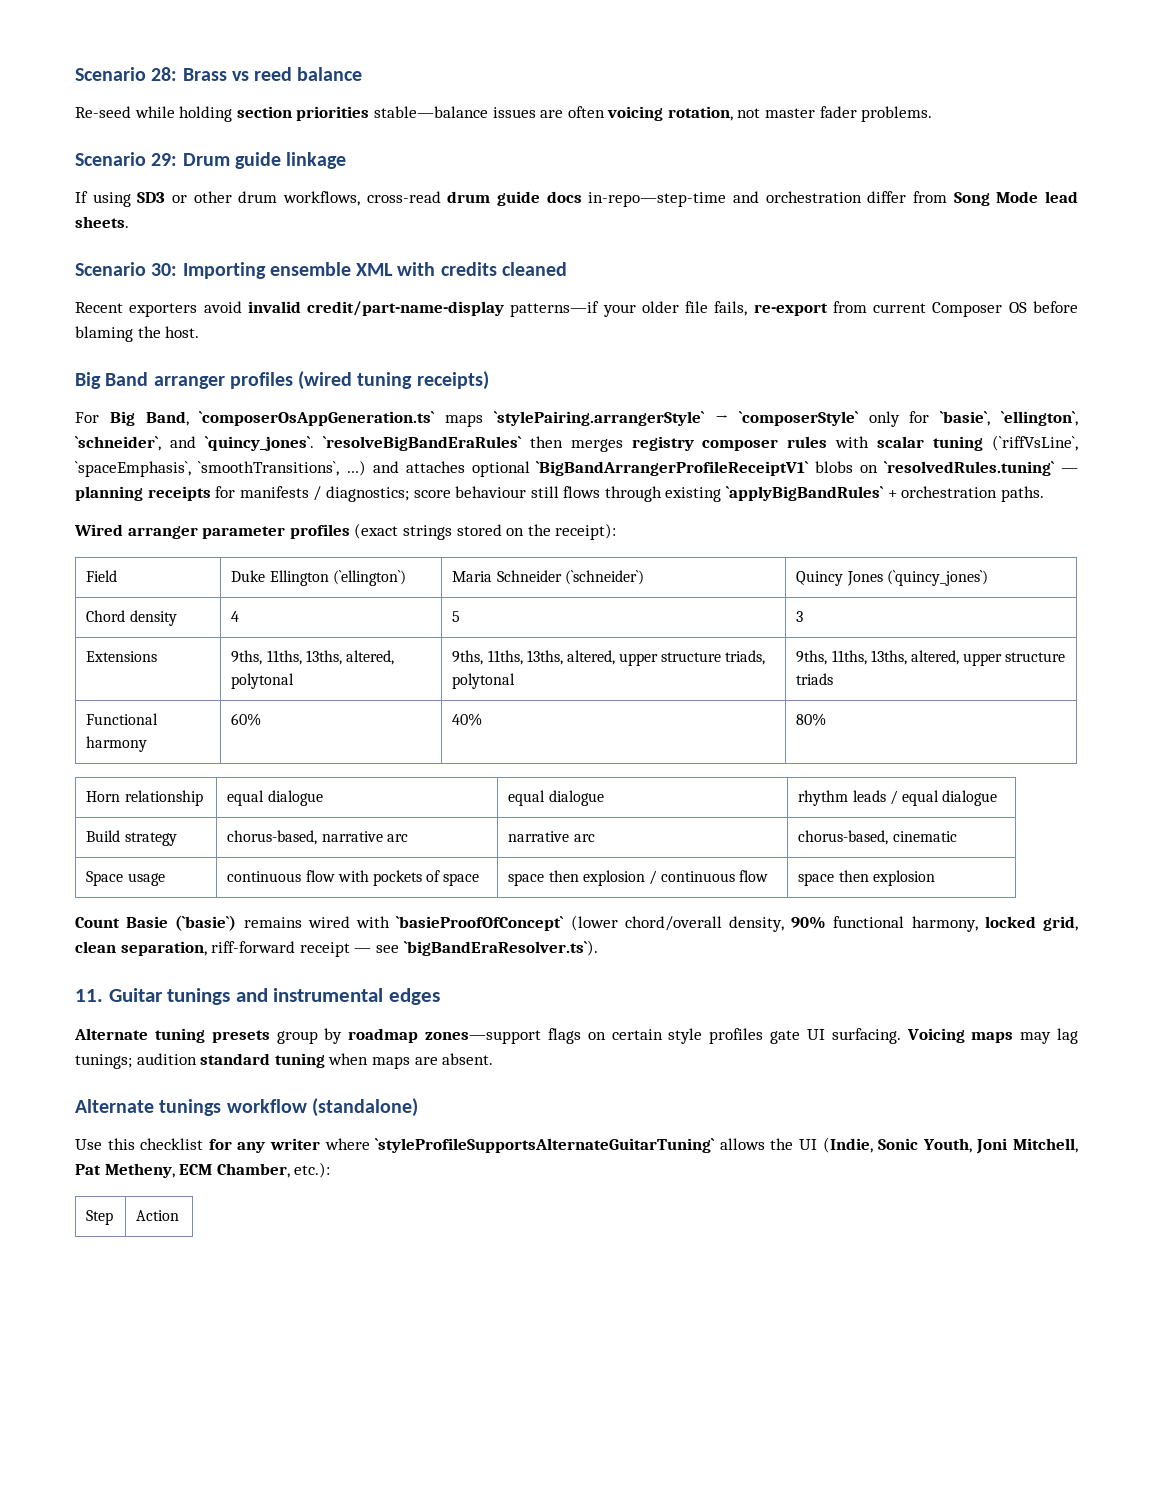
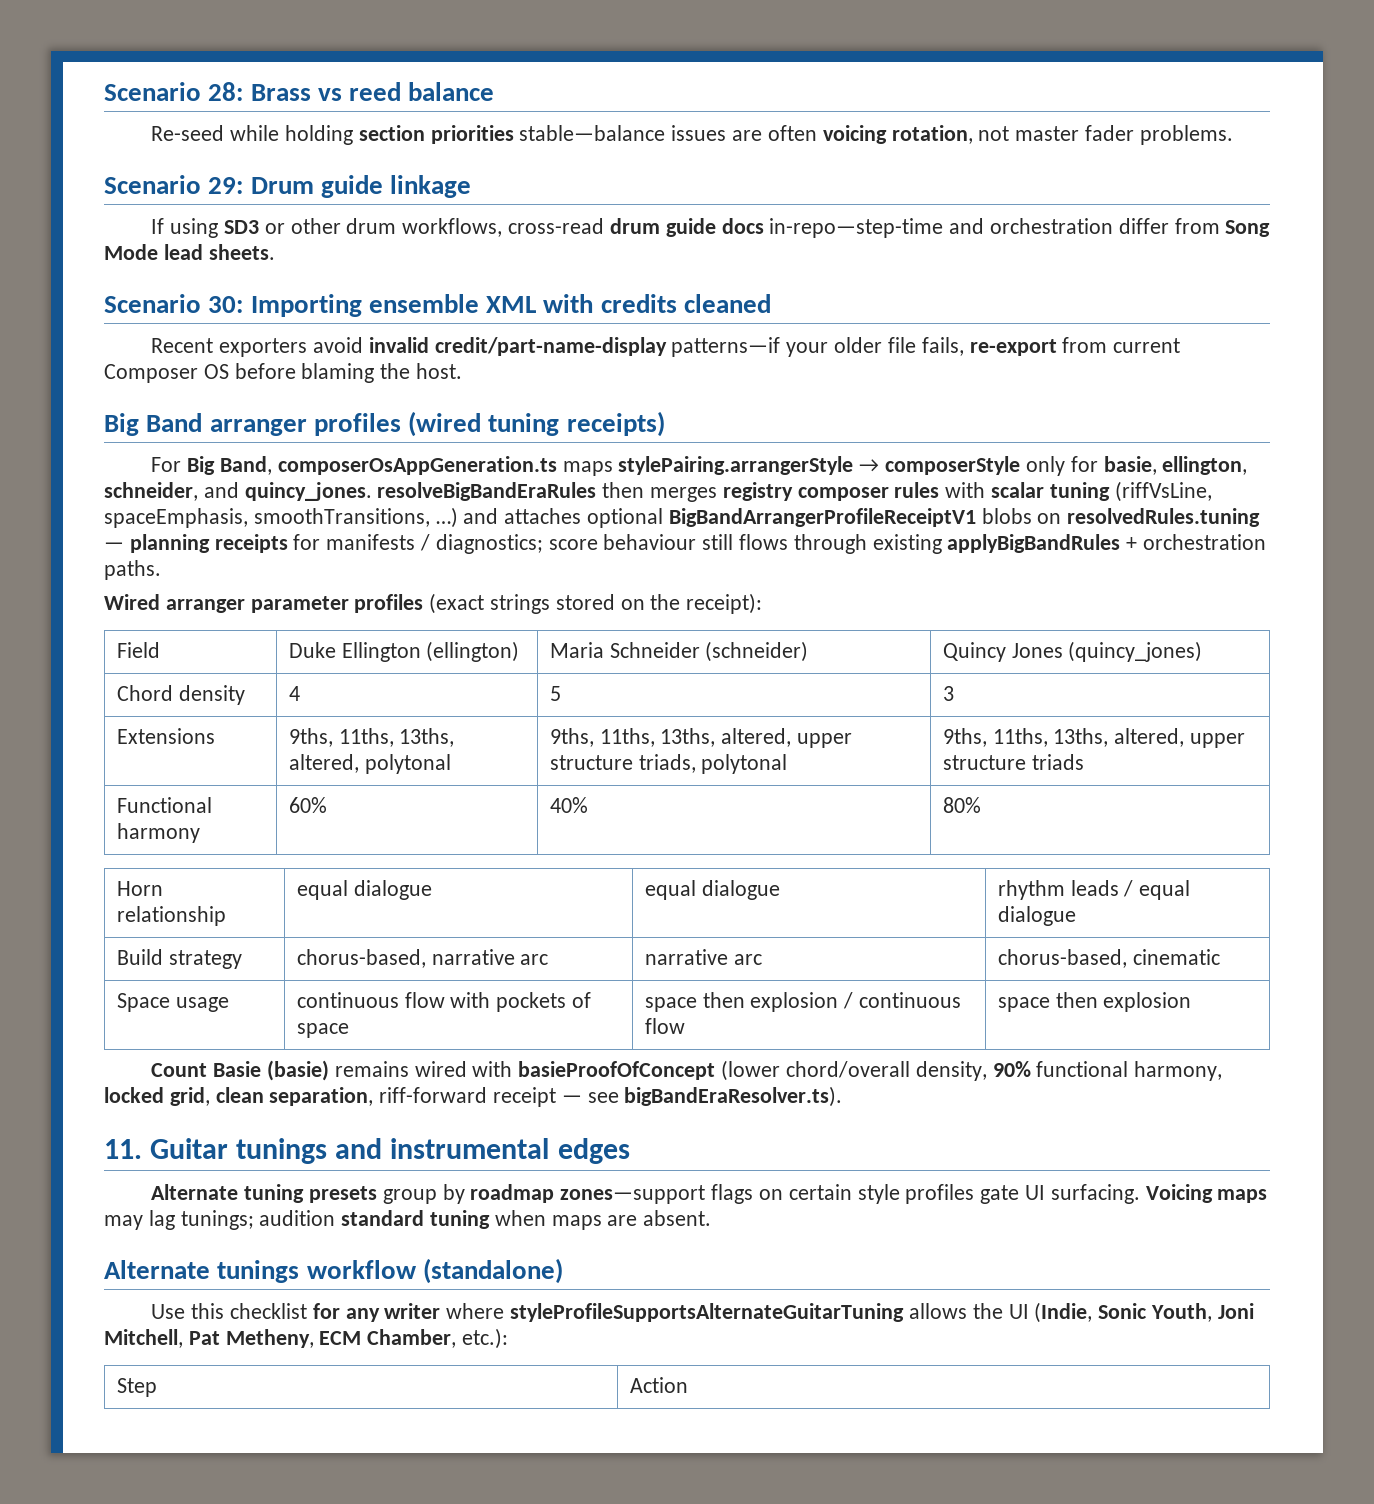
- For Big Band, `composerOsAppGeneration.ts` maps `stylePairing.arrangerStyle` → `composerStyle` only for `basie`, `ellington`, `schneider`, and `quincy_jones`. `resolveBigBandEraRules` then merges registry composer rules with scalar tuning (`riffVsLine`, `spaceEmphasis`, `smoothTransitions`, …) and attaches optional `BigBandArrangerProfileReceiptV1` blobs on `resolvedRules.tuning` — planning receipts for manifests / diagnostics; score behaviour still flows through existing `applyBigBandRules` + orchestration paths.
+ For Big Band, composerOsAppGeneration.ts maps stylePairing.arrangerStyle → composerStyle only for basie, ellington, schneider, and quincy_jones. resolveBigBandEraRules then merges registry composer rules with scalar tuning (riffVsLine, spaceEmphasis, smoothTransitions, …) and attaches optional BigBandArrangerProfileReceiptV1 blobs on resolvedRules.tuning — planning receipts for manifests / diagnostics; score behaviour still flows through existing applyBigBandRules + orchestration paths.
- Field | Duke Ellington (`ellington`) | Maria Schneider (`schneider`) | Quincy Jones (`quincy_jones`)
+ Field | Duke Ellington (ellington) | Maria Schneider (schneider) | Quincy Jones (quincy_jones)
- Count Basie (`basie`) remains wired with `basieProofOfConcept` (lower chord/overall density, 90% functional harmony, locked grid, clean separation, riff-forward receipt — see `bigBandEraResolver.ts`).
+ Count Basie (basie) remains wired with basieProofOfConcept (lower chord/overall density, 90% functional harmony, locked grid, clean separation, riff-forward receipt — see bigBandEraResolver.ts).
- Use this checklist for any writer where `styleProfileSupportsAlternateGuitarTuning` allows the UI (Indie, Sonic Youth, Joni Mitchell, Pat Metheny, ECM Chamber, etc.):
+ Use this checklist for any writer where styleProfileSupportsAlternateGuitarTuning allows the UI (Indie, Sonic Youth, Joni Mitchell, Pat Metheny, ECM Chamber, etc.):

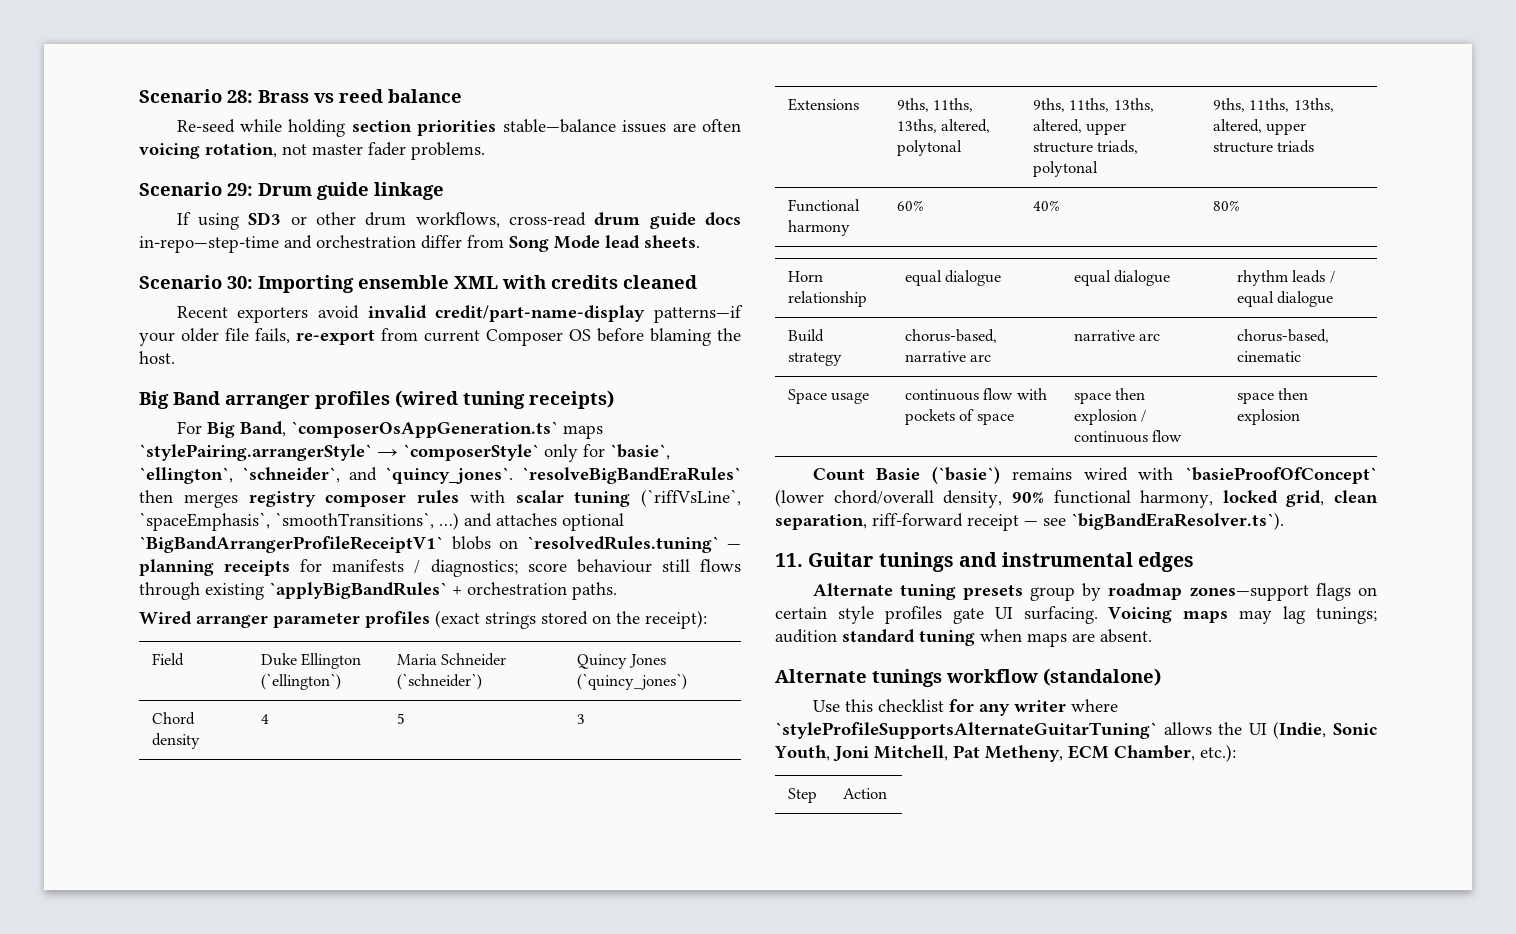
- For Big Band, composerOsAppGeneration.ts maps stylePairing.arrangerStyle → composerStyle only for basie, ellington, schneider, and quincy_jones. resolveBigBandEraRules then merges registry composer rules with scalar tuning (riffVsLine, spaceEmphasis, smoothTransitions, …) and attaches optional BigBandArrangerProfileReceiptV1 blobs on resolvedRules.tuning — planning receipts for manifests / diagnostics; score behaviour still flows through existing applyBigBandRules + orchestration paths.
+ For Big Band, `composerOsAppGeneration.ts` maps `stylePairing.arrangerStyle` → `composerStyle` only for `basie`, `ellington`, `schneider`, and `quincy_jones`. `resolveBigBandEraRules` then merges registry composer rules with scalar tuning (`riffVsLine`, `spaceEmphasis`, `smoothTransitions`, …) and attaches optional `BigBandArrangerProfileReceiptV1` blobs on `resolvedRules.tuning` — planning receipts for manifests / diagnostics; score behaviour still flows through existing `applyBigBandRules` + orchestration paths.
- Field | Duke Ellington (ellington) | Maria Schneider (schneider) | Quincy Jones (quincy_jones)
+ Field | Duke Ellington (`ellington`) | Maria Schneider (`schneider`) | Quincy Jones (`quincy_jones`)
- Count Basie (basie) remains wired with basieProofOfConcept (lower chord/overall density, 90% functional harmony, locked grid, clean separation, riff-forward receipt — see bigBandEraResolver.ts).
+ Count Basie (`basie`) remains wired with `basieProofOfConcept` (lower chord/overall density, 90% functional harmony, locked grid, clean separation, riff-forward receipt — see `bigBandEraResolver.ts`).
- Use this checklist for any writer where styleProfileSupportsAlternateGuitarTuning allows the UI (Indie, Sonic Youth, Joni Mitchell, Pat Metheny, ECM Chamber, etc.):
+ Use this checklist for any writer where `styleProfileSupportsAlternateGuitarTuning` allows the UI (Indie, Sonic Youth, Joni Mitchell, Pat Metheny, ECM Chamber, etc.):

